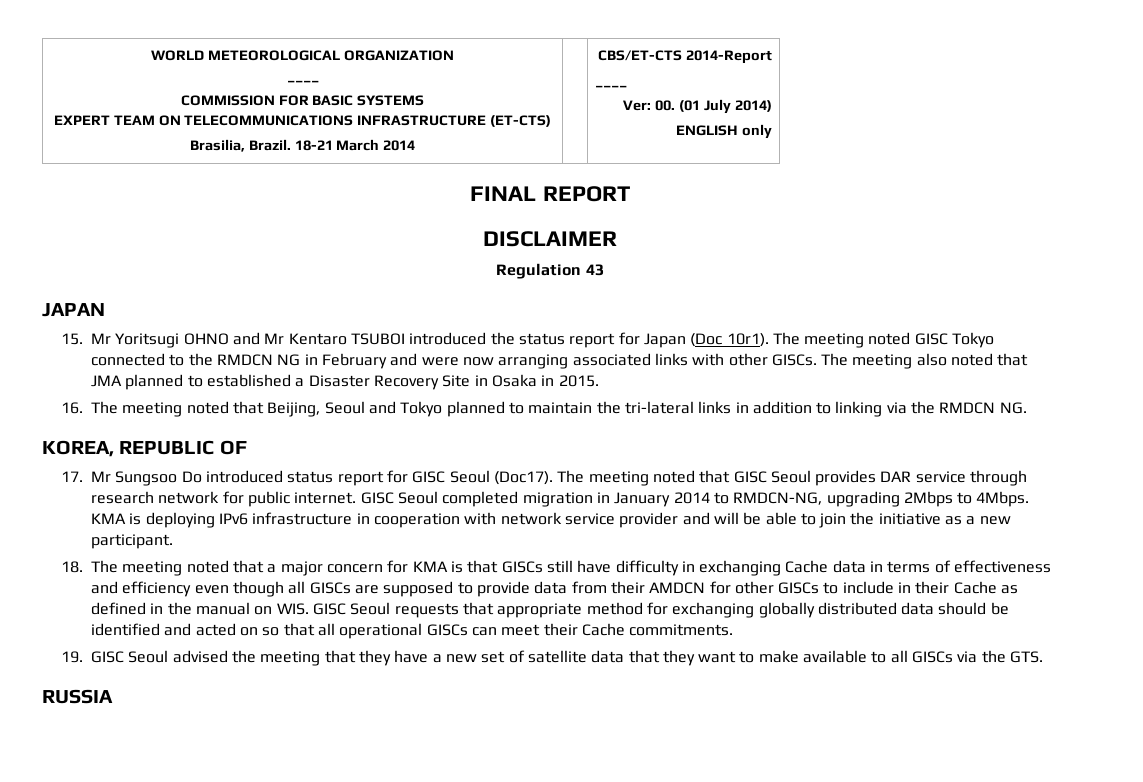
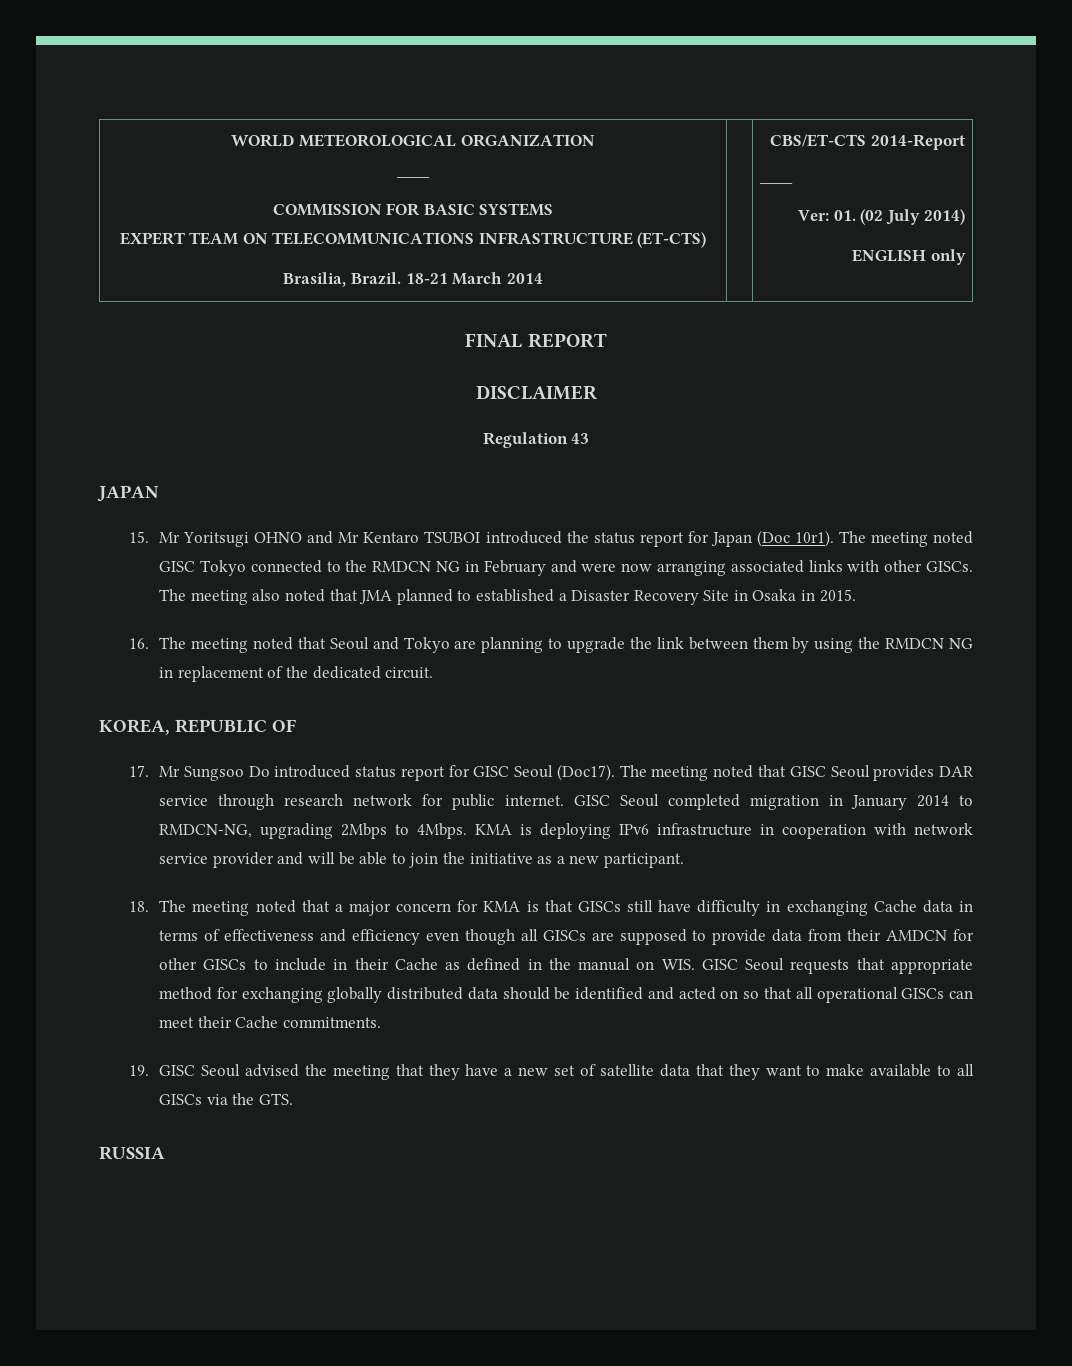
  WORLD METEOROLOGICAL ORGANIZATION
  ____
  COMMISSION FOR BASIC SYSTEMS
  EXPERT TEAM ON TELECOMMUNICATIONS INFRASTRUCTURE (ET-CTS)
  Brasilia, Brazil. 18-21 March 2014 | | CBS/ET-CTS 2014-Report
  ____
- Ver: 00. (01 July 2014)
+ Ver: 01. (02 July 2014)
- 16. The meeting noted that Beijing, Seoul and Tokyo planned to maintain the tri-lateral links in addition to linking via the RMDCN NG.
+ 16. The meeting noted that Seoul and Tokyo are planning to upgrade the link between them by using the RMDCN NG in replacement of the dedicated circuit.

